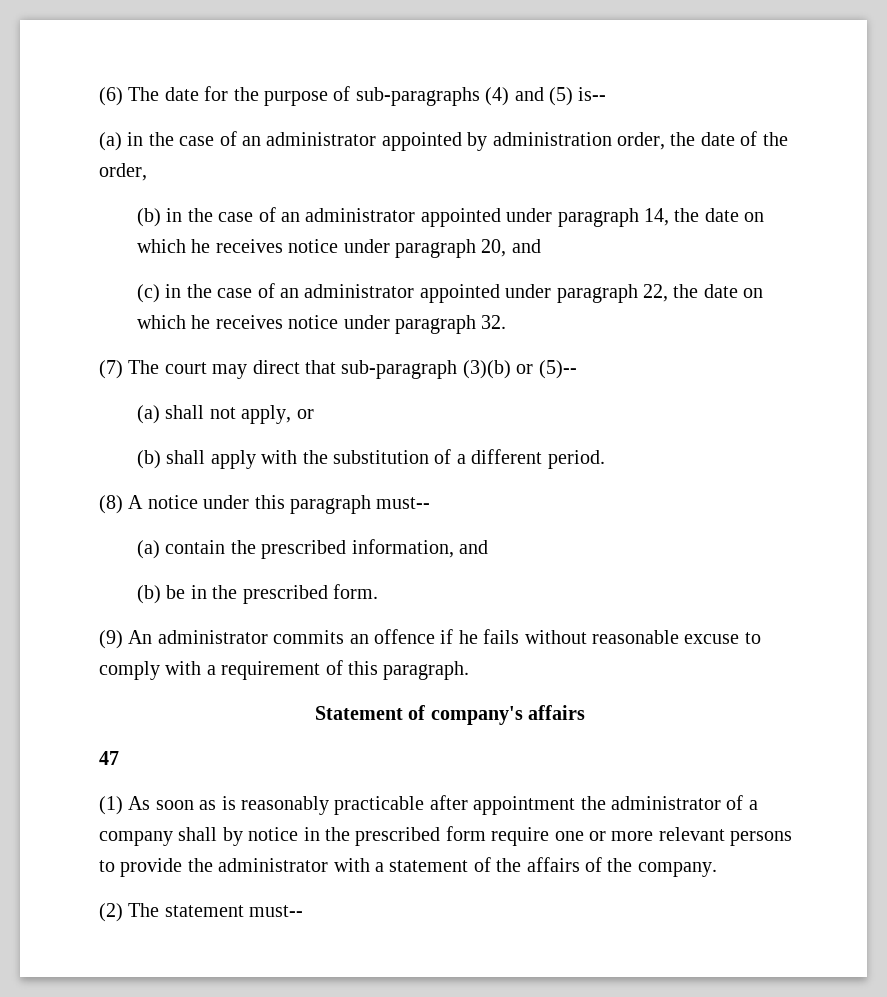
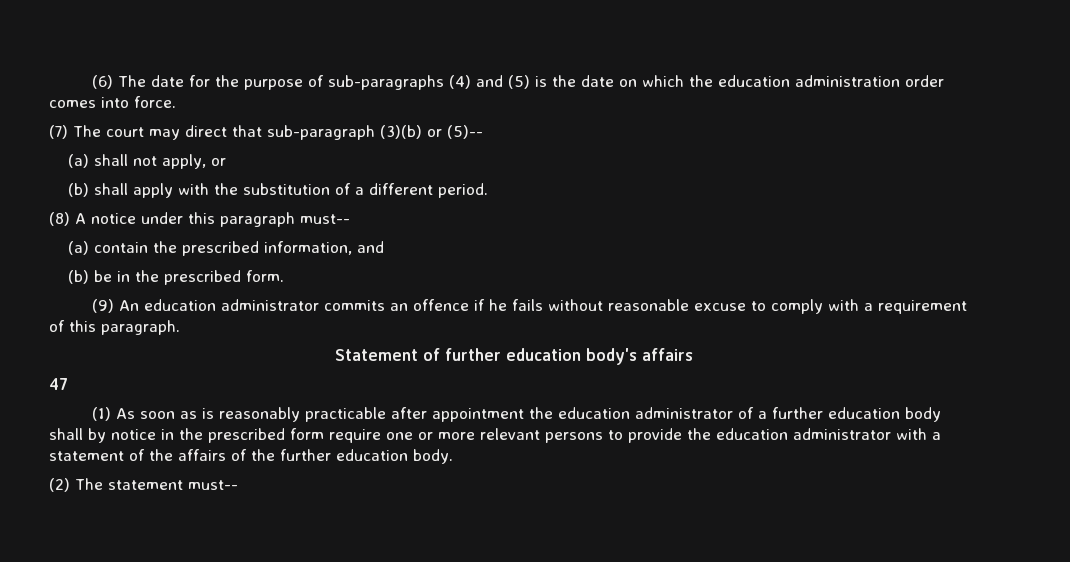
- (6) The date for the purpose of sub-paragraphs (4) and (5) is--
- (a) in the case of an administrator appointed by administration order, the date of the order,
- (b) in the case of an administrator appointed under paragraph 14, the date on which he receives notice under paragraph 20, and
- (c) in the case of an administrator appointed under paragraph 22, the date on which he receives notice under paragraph 32.
+ (6) The date for the purpose of sub-paragraphs (4) and (5) is the date on which the education administration order comes into force.
- (9) An administrator commits an offence if he fails without reasonable excuse to comply with a requirement of this paragraph.
+ (9) An education administrator commits an offence if he fails without reasonable excuse to comply with a requirement of this paragraph.
- Statement of company's affairs
+ Statement of further education body's affairs
- (1) As soon as is reasonably practicable after appointment the administrator of a company shall by notice in the prescribed form require one or more relevant persons to provide the administrator with a statement of the affairs of the company.
+ (1) As soon as is reasonably practicable after appointment the education administrator of a further education body shall by notice in the prescribed form require one or more relevant persons to provide the education administrator with a statement of the affairs of the further education body.

